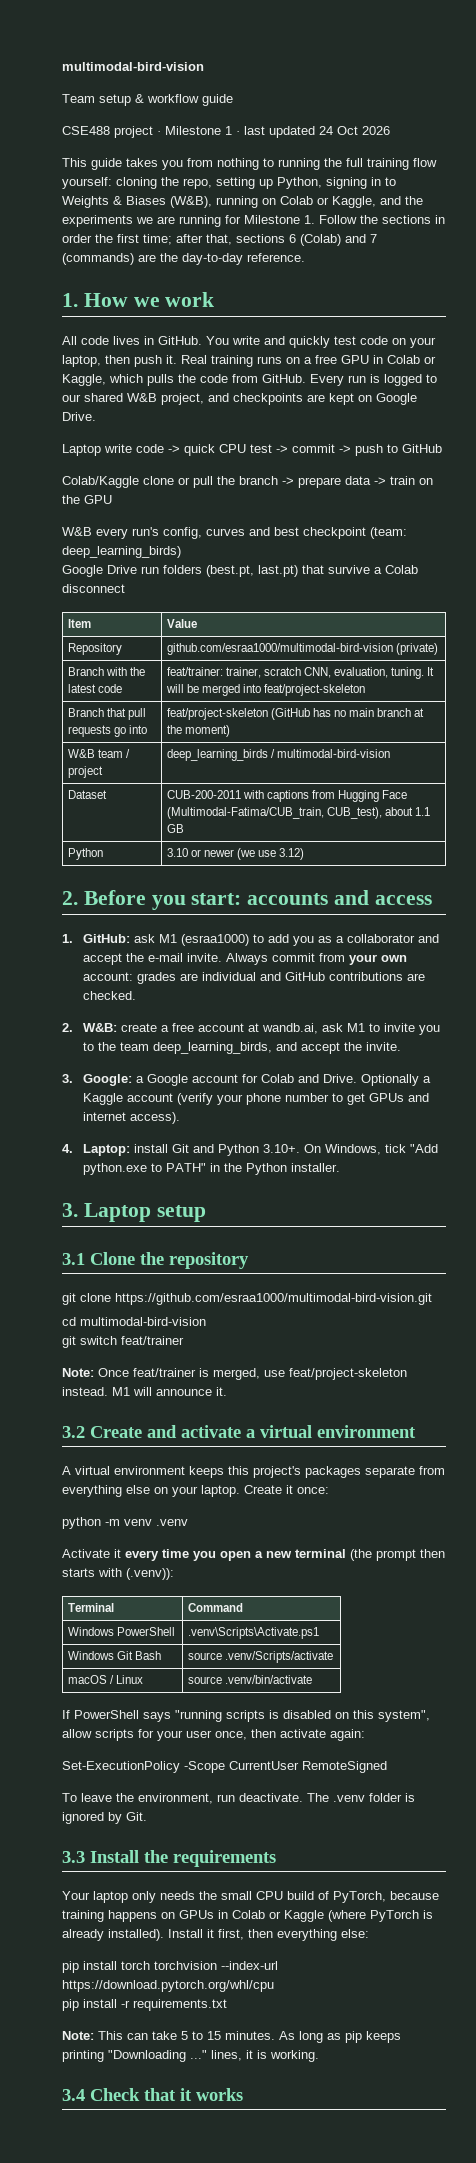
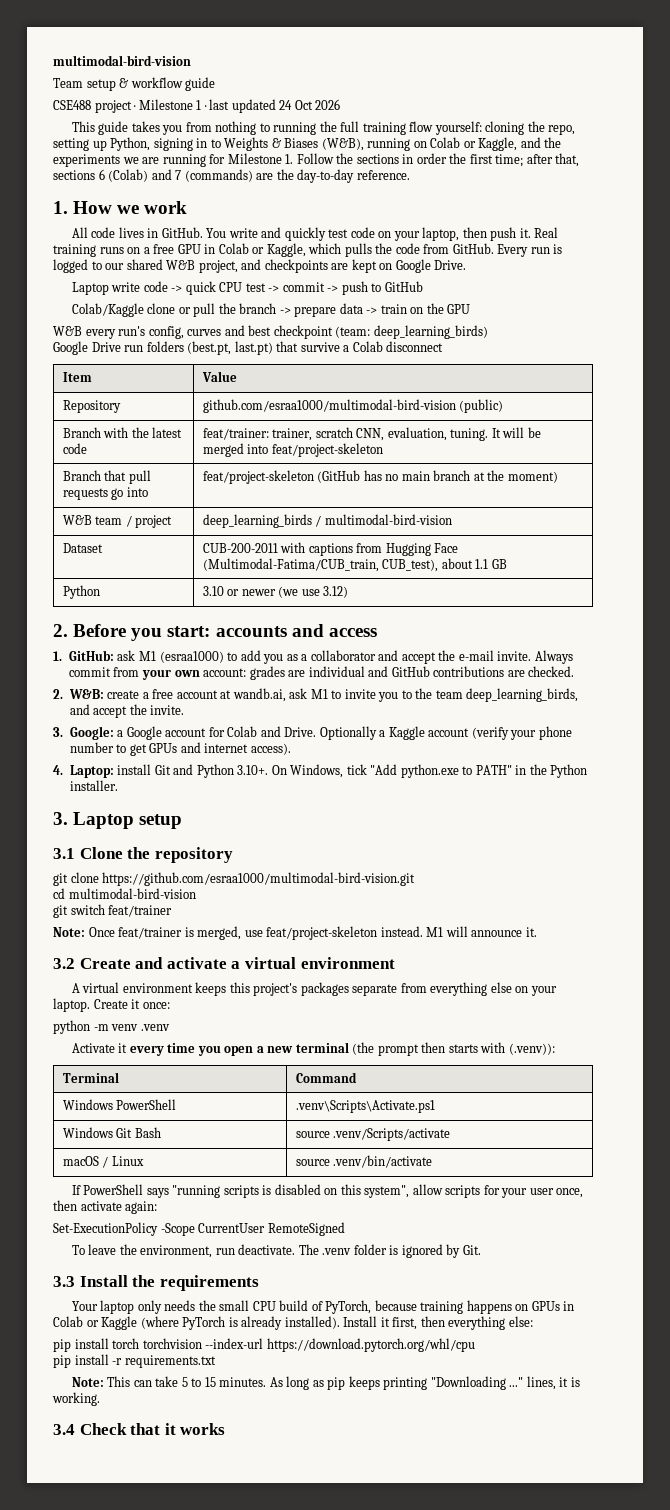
- Repository | github.com/esraa1000/multimodal-bird-vision (private)
+ Repository | github.com/esraa1000/multimodal-bird-vision (public)

